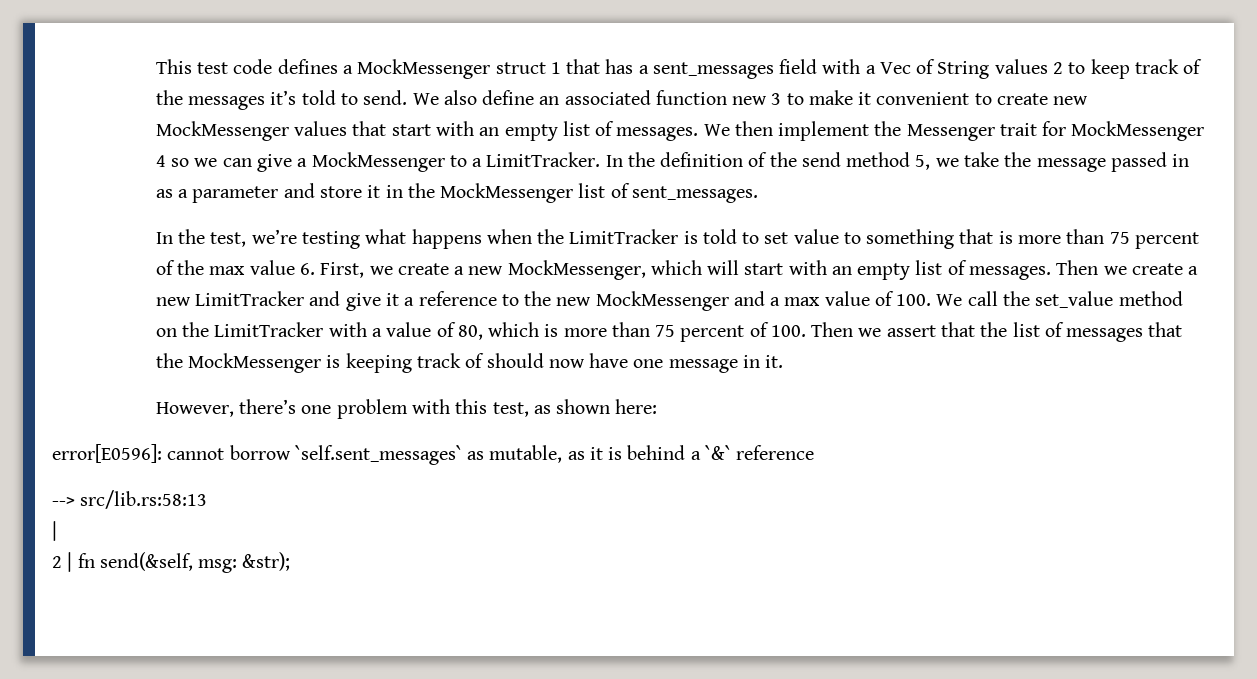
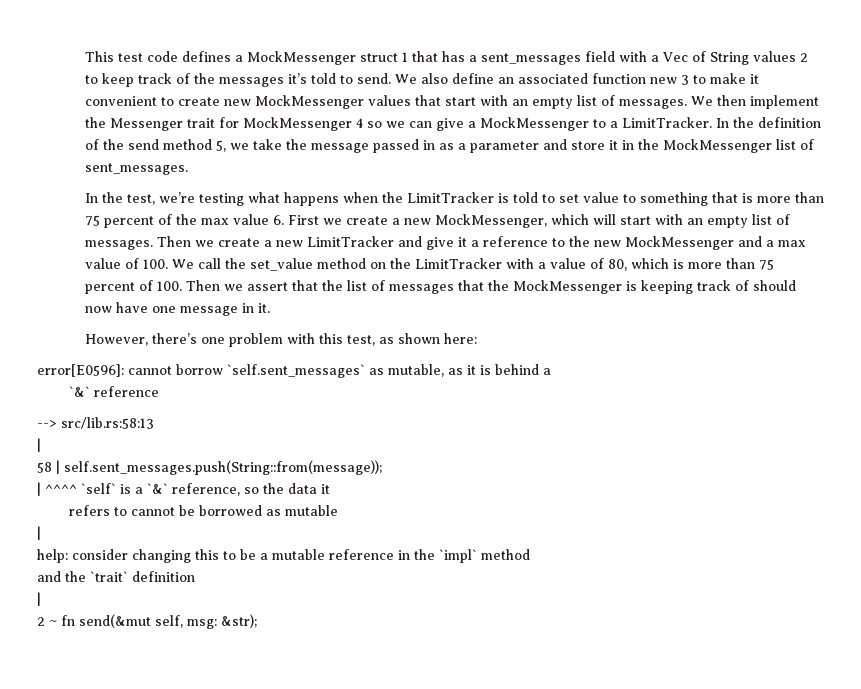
- In the test, we’re testing what happens when the LimitTracker is told to set value to something that is more than 75 percent of the max value 6. First, we create a new MockMessenger, which will start with an empty list of messages.
+ In the test, we’re testing what happens when the LimitTracker is told to set value to something that is more than 75 percent of the max value 6. First we create a new MockMessenger, which will start with an empty list of messages.
- error[E0596]: cannot borrow `self.sent_messages` as mutable, as it is behind a `&` reference
+ error[E0596]: cannot borrow `self.sent_messages` as mutable, as it is behind a
+ `&` reference
- 2 | fn send(&self, msg: &str);
+ 58 | self.sent_messages.push(String::from(message));
+ | ^^^^ `self` is a `&` reference, so the data it
+ refers to cannot be borrowed as mutable
+ |
+ help: consider changing this to be a mutable reference in the `impl` method
+ and the `trait` definition
+ |
+ 2 ~ fn send(&mut self, msg: &str);

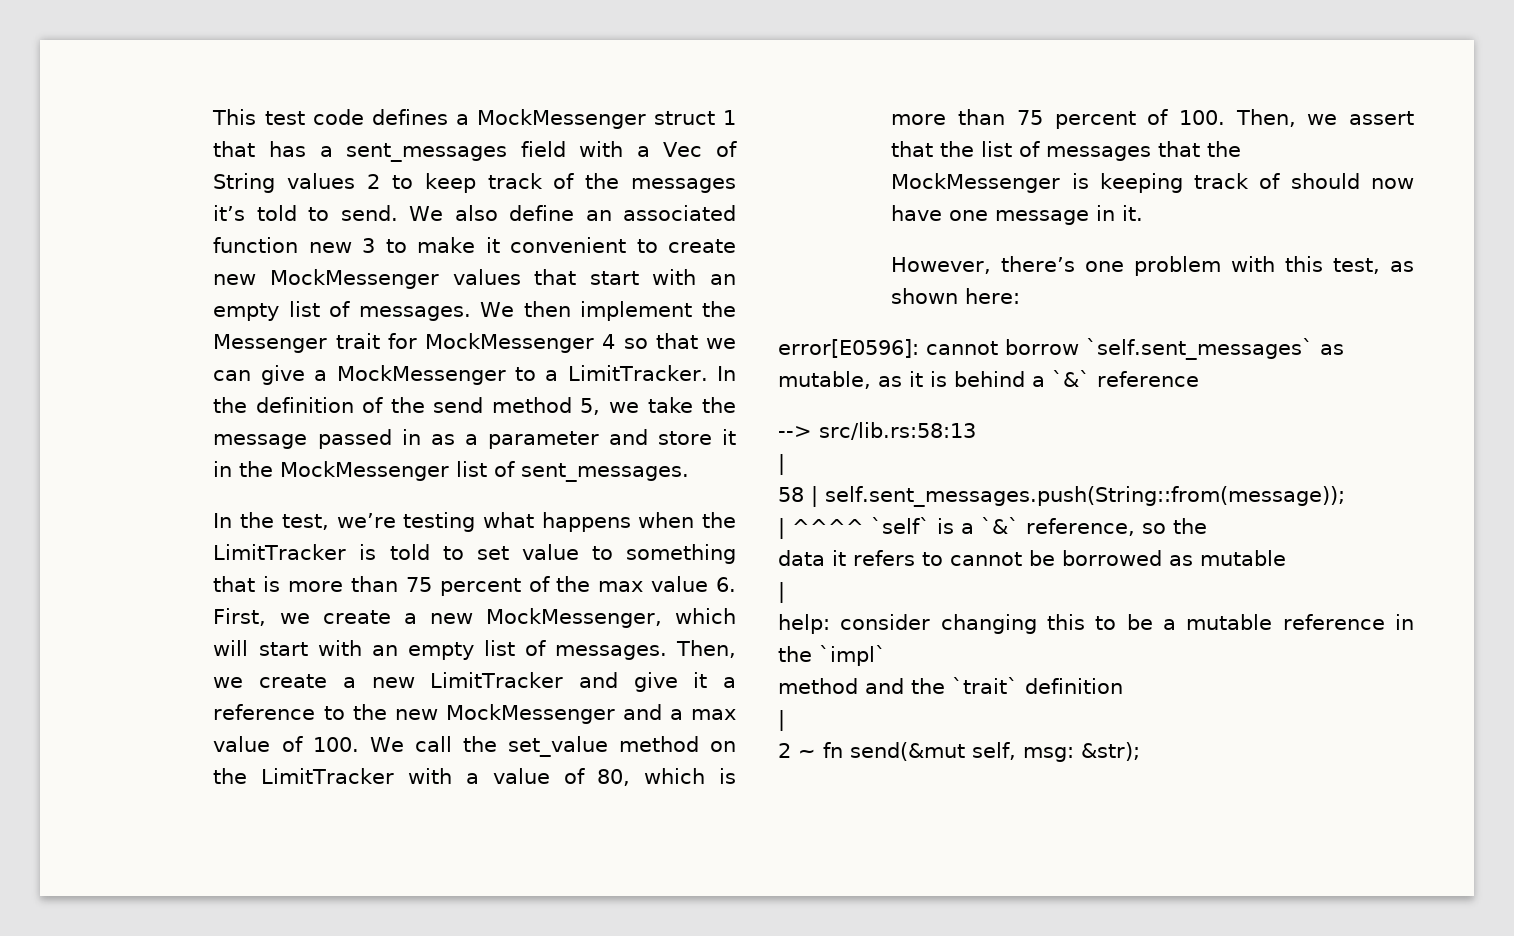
- We then implement the Messenger trait for MockMessenger 4 so we can give a MockMessenger to a LimitTracker.
+ We then implement the Messenger trait for MockMessenger 4 so that we can give a MockMessenger to a LimitTracker.
- In the test, we’re testing what happens when the LimitTracker is told to set value to something that is more than 75 percent of the max value 6. First we create a new MockMessenger, which will start with an empty list of messages.
+ In the test, we’re testing what happens when the LimitTracker is told to set value to something that is more than 75 percent of the max value 6. First, we create a new MockMessenger, which will start with an empty list of messages.
- Then we create a new LimitTracker and give it a reference to the new MockMessenger and a max value of 100. We call the set_value method on the LimitTracker with a value of 80, which is more than 75 percent of 100. Then we assert that the list of messages that the MockMessenger is keeping track of should now have one message in it.
+ Then, we create a new LimitTracker and give it a reference to the new MockMessenger and a max value of 100. We call the set_value method on the LimitTracker with a value of 80, which is more than 75 percent of 100. Then, we assert that the list of messages that the MockMessenger is keeping track of should now have one message in it.
- error[E0596]: cannot borrow `self.sent_messages` as mutable, as it is behind a
- `&` reference
+ error[E0596]: cannot borrow `self.sent_messages` as mutable, as it is behind a `&` reference
- | ^^^^ `self` is a `&` reference, so the data it
- refers to cannot be borrowed as mutable
+ | ^^^^ `self` is a `&` reference, so the
+ data it refers to cannot be borrowed as mutable
- help: consider changing this to be a mutable reference in the `impl` method
- and the `trait` definition
+ help: consider changing this to be a mutable reference in the `impl`
+ method and the `trait` definition

